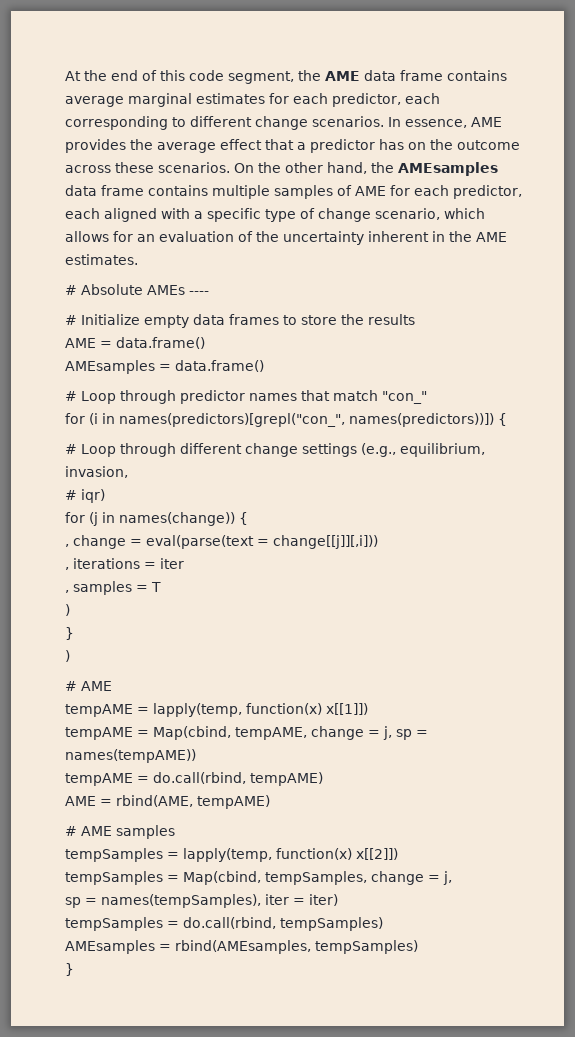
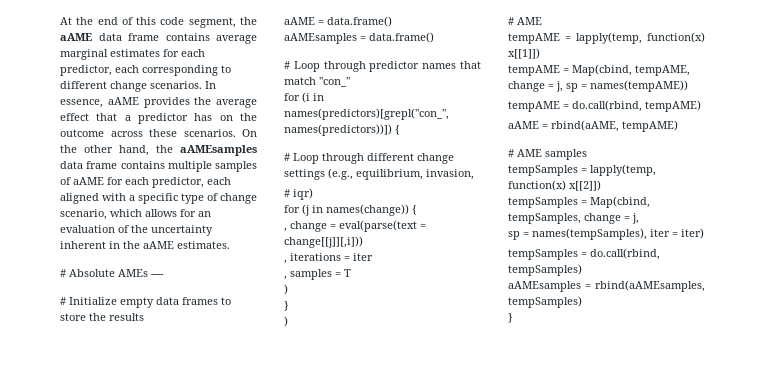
- At the end of this code segment, the AME data frame contains average marginal estimates for each predictor, each corresponding to different change scenarios.
+ At the end of this code segment, the aAME data frame contains average marginal estimates for each predictor, each corresponding to different change scenarios.
- In essence, AME provides the average effect that a predictor has on the outcome across these scenarios.
+ In essence, aAME provides the average effect that a predictor has on the outcome across these scenarios.
- On the other hand, the AMEsamples data frame contains multiple samples of AME for each predictor, each aligned with a specific type of change scenario, which allows for an evaluation of the uncertainty inherent in the AME estimates.
+ On the other hand, the aAMEsamples data frame contains multiple samples of aAME for each predictor, each aligned with a specific type of change scenario, which allows for an evaluation of the uncertainty inherent in the aAME estimates.
- AME = data.frame()
- AMEsamples = data.frame()
+ aAME = data.frame()
+ aAMEsamples = data.frame()
- AME = rbind(AME, tempAME)
+ aAME = rbind(aAME, tempAME)
- AMEsamples = rbind(AMEsamples, tempSamples)
+ aAMEsamples = rbind(aAMEsamples, tempSamples)

